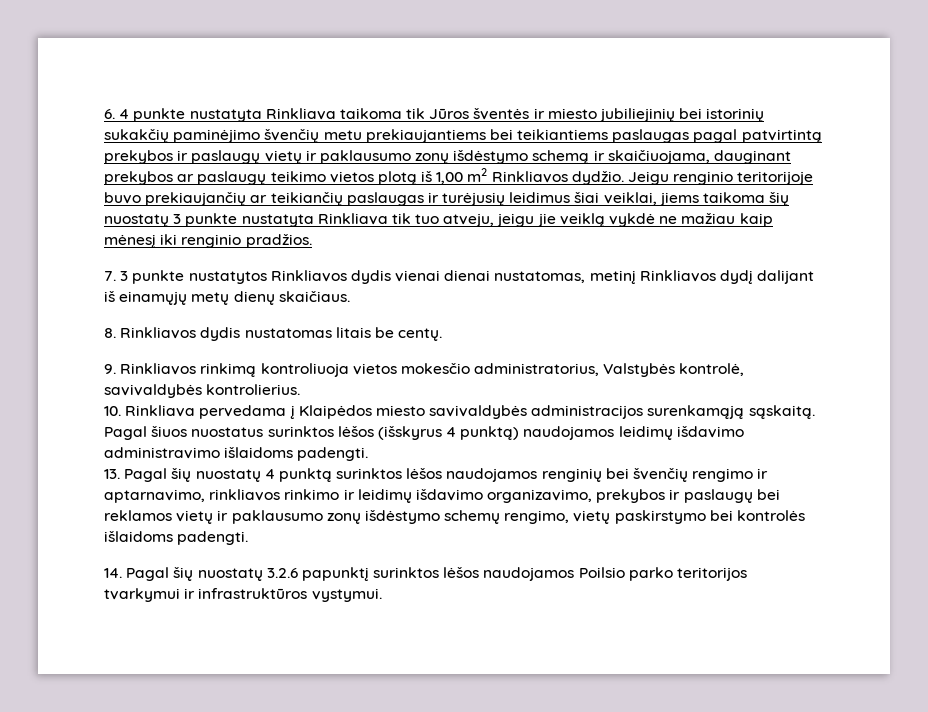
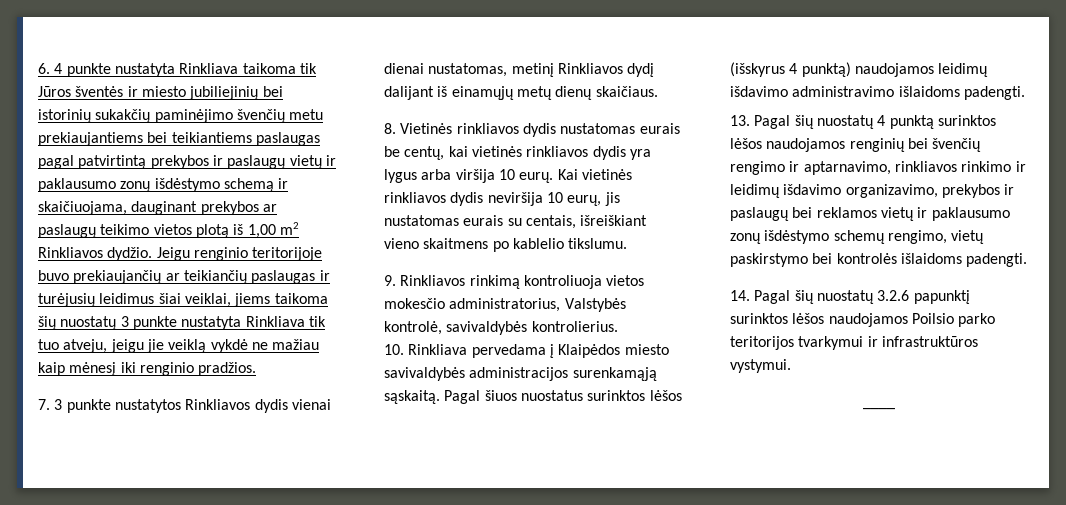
- 8. Rinkliavos dydis nustatomas litais be centų.
+ 8. Vietinės rinkliavos dydis nustatomas eurais be centų, kai vietinės rinkliavos dydis yra lygus arba viršija 10 eurų. Kai vietinės rinkliavos dydis neviršija 10 eurų, jis nustatomas eurais su centais, išreiškiant vieno skaitmens po kablelio tikslumu.
+ ____

